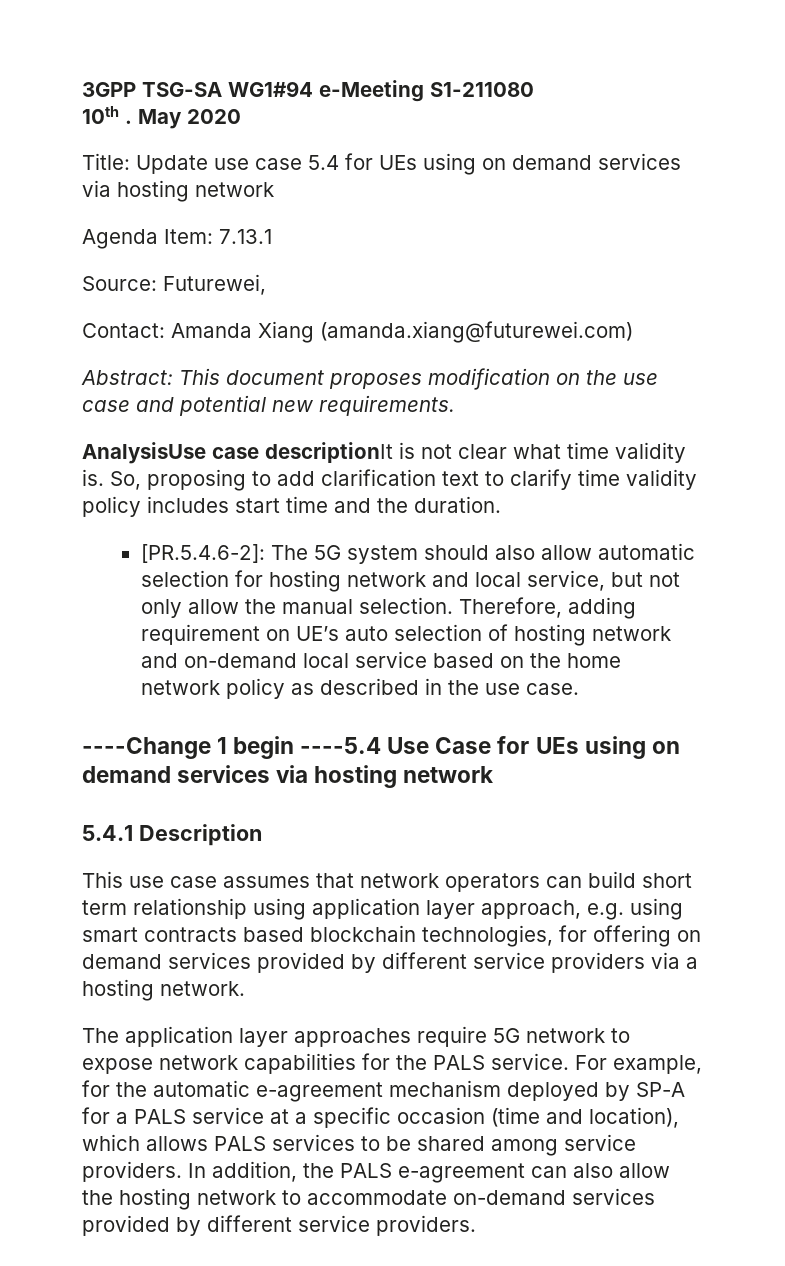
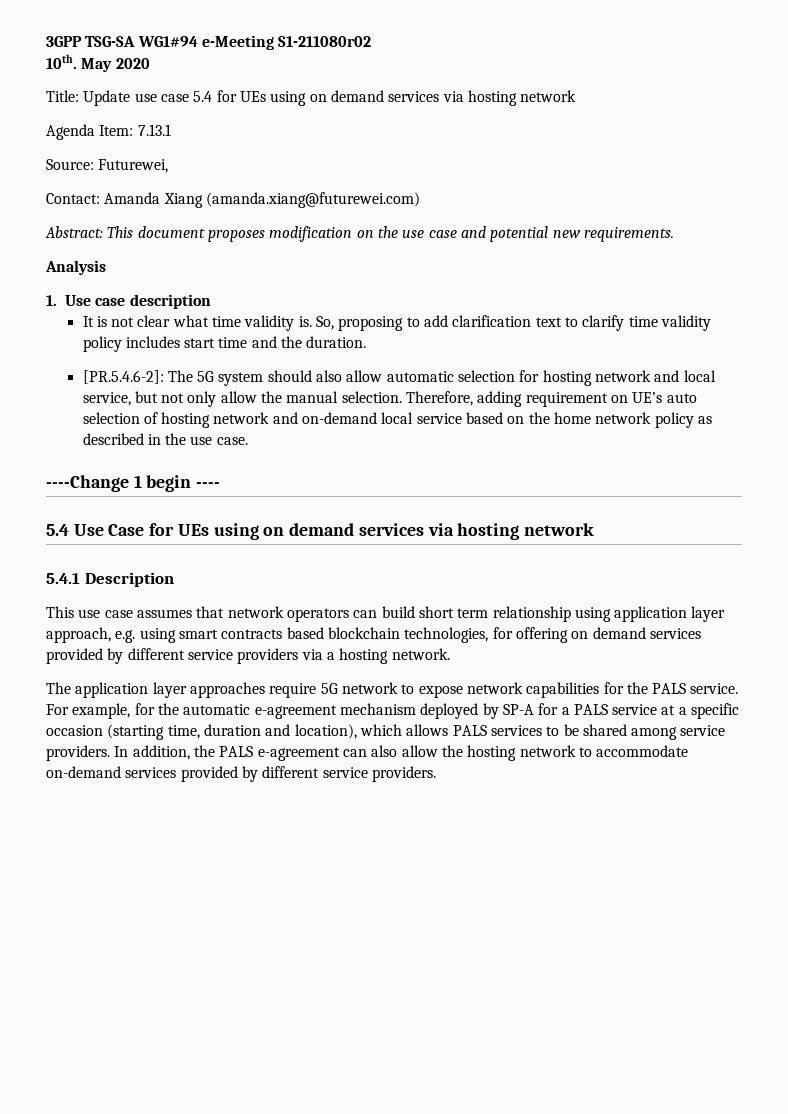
- 3GPP TSG-SA WG1#94 e-Meeting S1-211080
- 10th .
+ 3GPP TSG-SA WG1#94 e-Meeting S1-211080r02
+ 10th.
- AnalysisUse case descriptionIt is not clear what time validity is.
+ Analysis
+ 1. Use case description
+ It is not clear what time validity is.
- ----Change 1 begin ----5.4 Use Case for UEs using on demand services via hosting network
+ ----Change 1 begin ----
+ 5.4 Use Case for UEs using on demand services via hosting network
- For example, for the automatic e-agreement mechanism deployed by SP-A for a PALS service at a specific occasion (time and location), which allows PALS services to be shared among service providers.
+ For example, for the automatic e-agreement mechanism deployed by SP-A for a PALS service at a specific occasion (starting time, duration and location), which allows PALS services to be shared among service providers.

